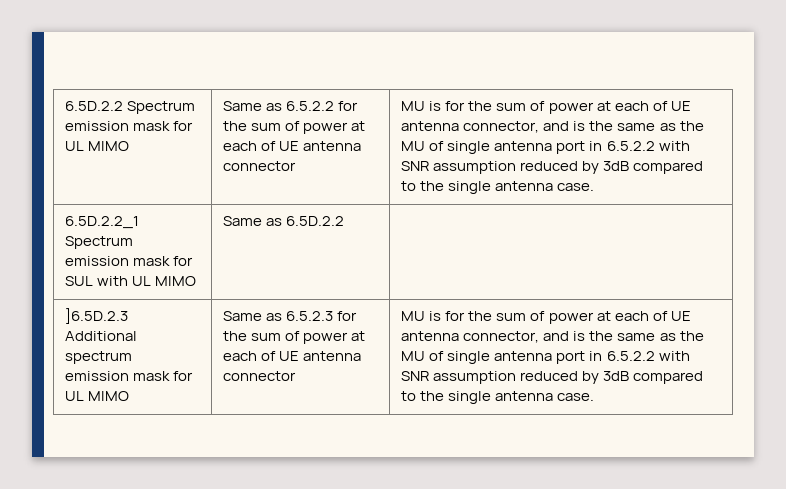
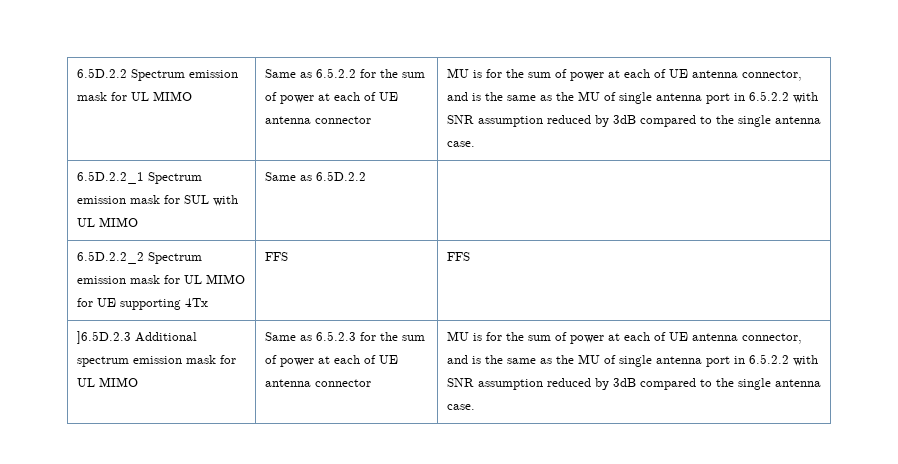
+ 6.5D.2.2_2 Spectrum emission mask for UL MIMO for UE supporting 4Tx | FFS | FFS

